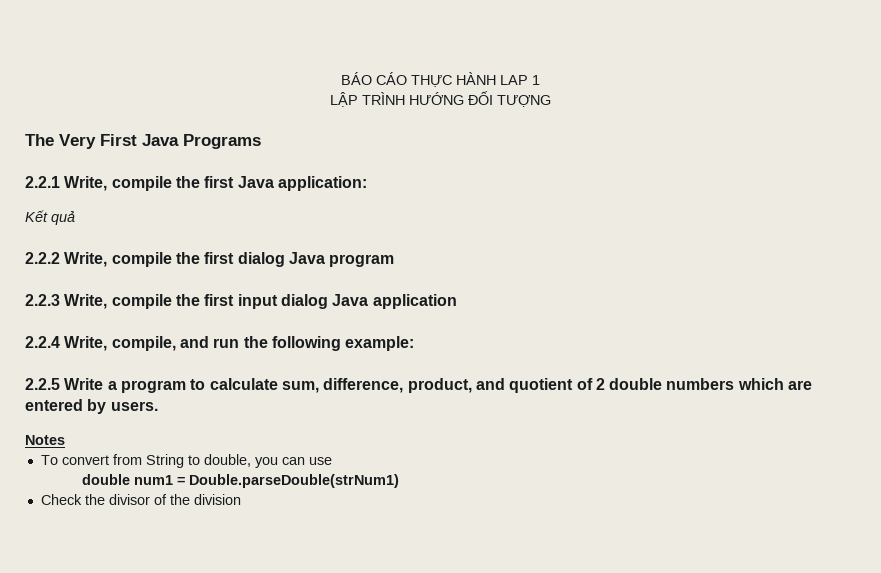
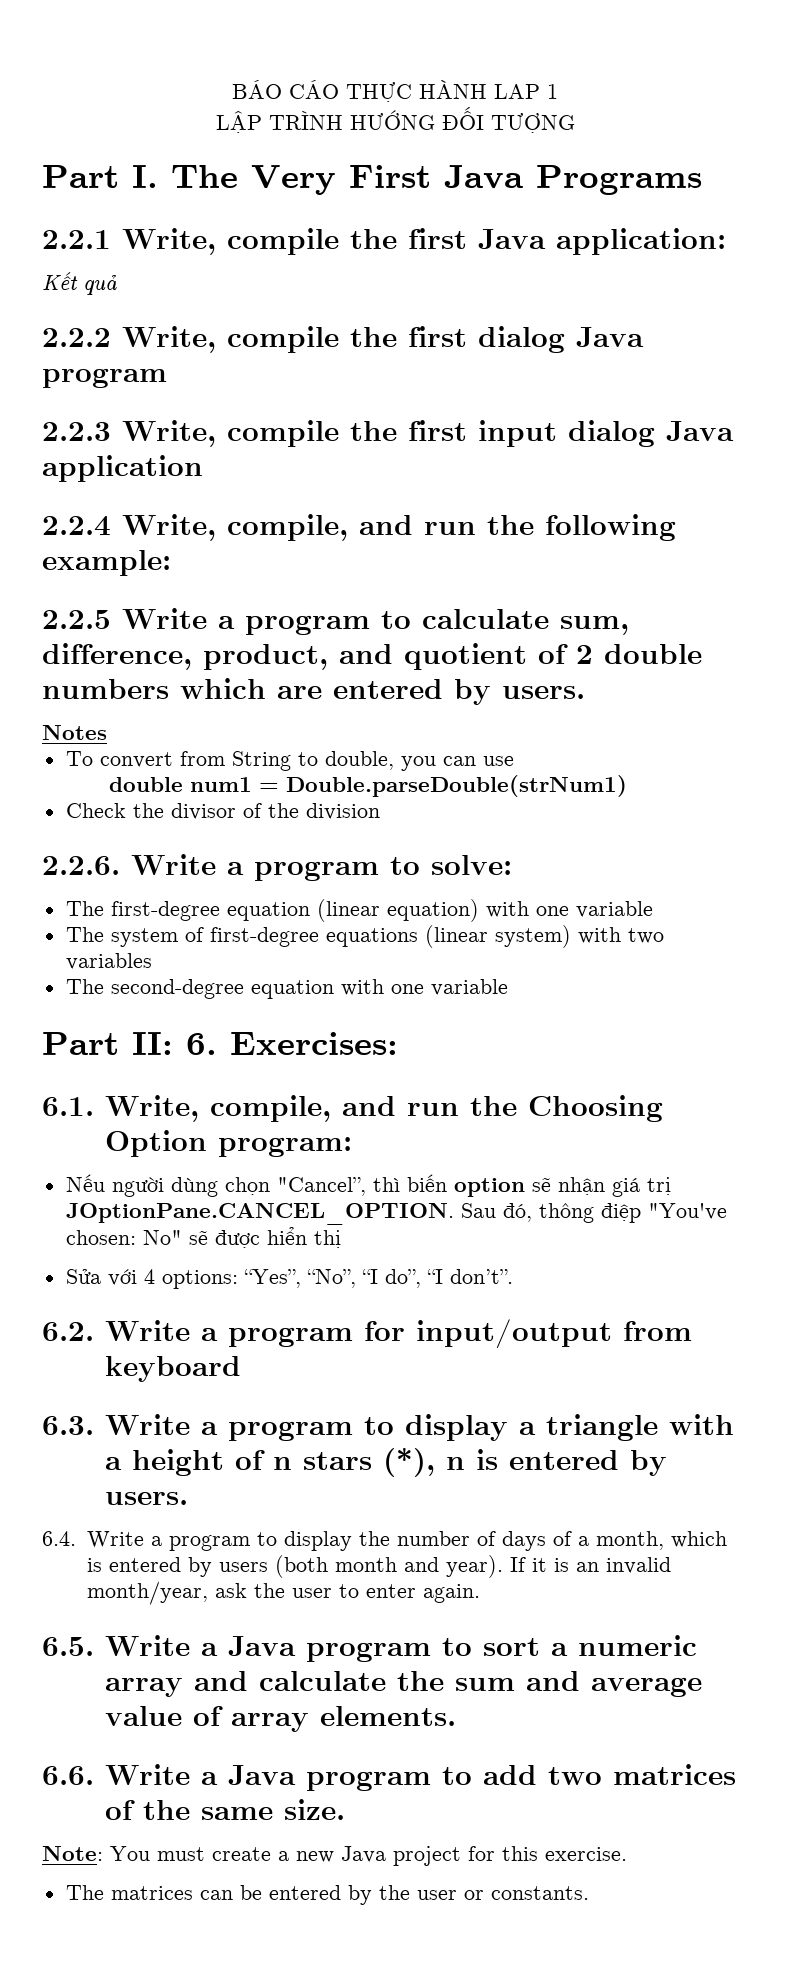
- The Very First Java Programs
+ Part I. The Very First Java Programs
+ 2.2.6. Write a program to solve:
+ The first-degree equation (linear equation) with one variable
+ The system of first-degree equations (linear system) with two variables
+ The second-degree equation with one variable
+ Part II: 6. Exercises:
+ 6.1. Write, compile, and run the Choosing Option program:
+ Nếu người dùng chọn "Cancel”, thì biến option sẽ nhận giá trị JOptionPane.CANCEL_OPTION. Sau đó, thông điệp "You've chosen: No" sẽ được hiển thị
+ Sửa với 4 options: “Yes”, “No”, “I do”, “I don’t”.
+ 6.2. Write a program for input/output from keyboard
+ 6.3. Write a program to display a triangle with a height of n stars (*), n is entered by users.
+ 6.4. Write a program to display the number of days of a month, which is entered by users (both month and year). If it is an invalid month/year, ask the user to enter again.
+ 6.5. Write a Java program to sort a numeric array and calculate the sum and average value of array elements.
+ 6.6. Write a Java program to add two matrices of the same size.
+ Note: You must create a new Java project for this exercise.
+ The matrices can be entered by the user or constants.

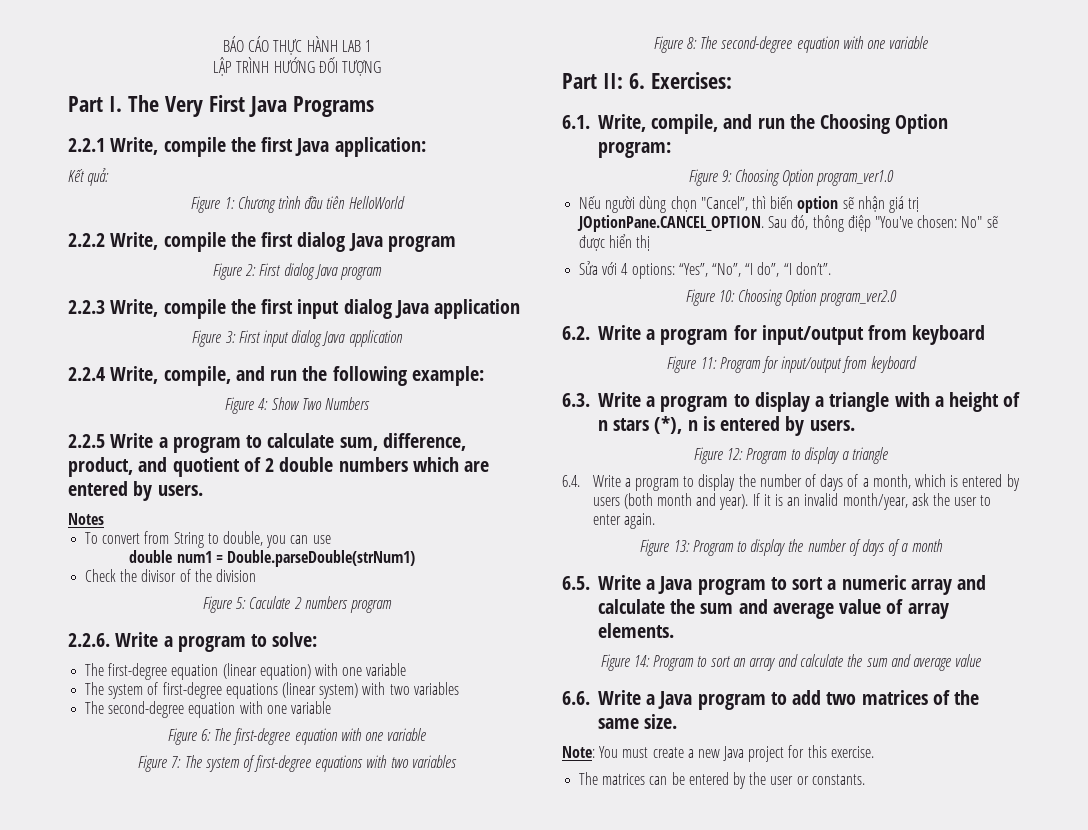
- BÁO CÁO THỰC HÀNH LAP 1
+ BÁO CÁO THỰC HÀNH LAB 1
- Kết quả
+ Kết quả:
+ Figure 1: Chương trình đầu tiên HelloWorld
+ Figure 2: First dialog Java program
+ Figure 3: First input dialog Java application
+ Figure 4: Show Two Numbers
+ Figure 5: Caculate 2 numbers program
+ Figure 6: The first-degree equation with one variable
+ Figure 7: The system of first-degree equations with two variables
+ Figure 8: The second-degree equation with one variable
+ Figure 9: Choosing Option program_ver1.0
+ Figure 10: Choosing Option program_ver2.0
+ Figure 11: Program for input/output from keyboard
+ Figure 12: Program to display a triangle
+ Figure 13: Program to display the number of days of a month
+ Figure 14: Program to sort an array and calculate the sum and average value

